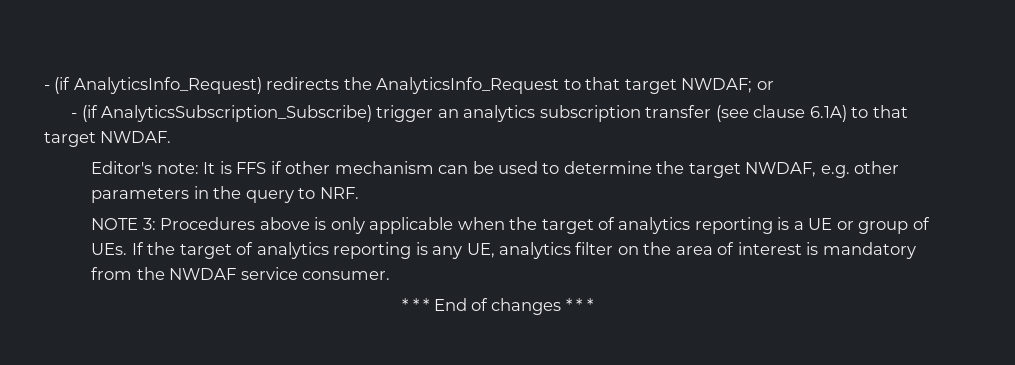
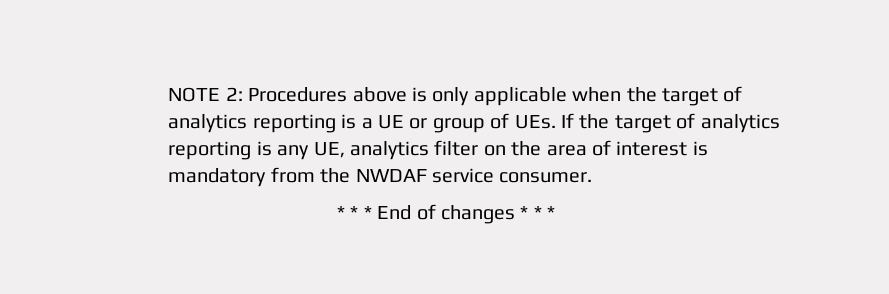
- - (if AnalyticsInfo_Request) redirects the AnalyticsInfo_Request to that target NWDAF; or
- - (if AnalyticsSubscription_Subscribe) trigger an analytics subscription transfer (see clause 6.1A) to that target NWDAF.
- Editor's note: It is FFS if other mechanism can be used to determine the target NWDAF, e.g. other parameters in the query to NRF.
- NOTE 3: Procedures above is only applicable when the target of analytics reporting is a UE or group of UEs. If the target of analytics reporting is any UE, analytics filter on the area of interest is mandatory from the NWDAF service consumer.
+ NOTE 2: Procedures above is only applicable when the target of analytics reporting is a UE or group of UEs. If the target of analytics reporting is any UE, analytics filter on the area of interest is mandatory from the NWDAF service consumer.

